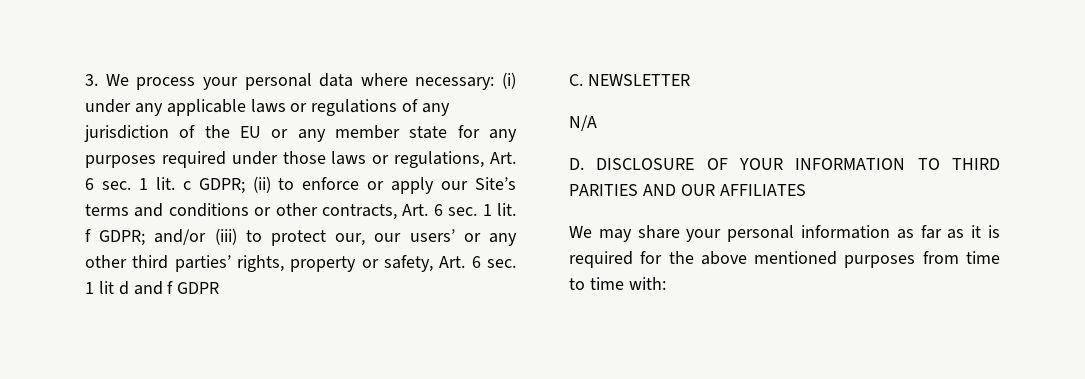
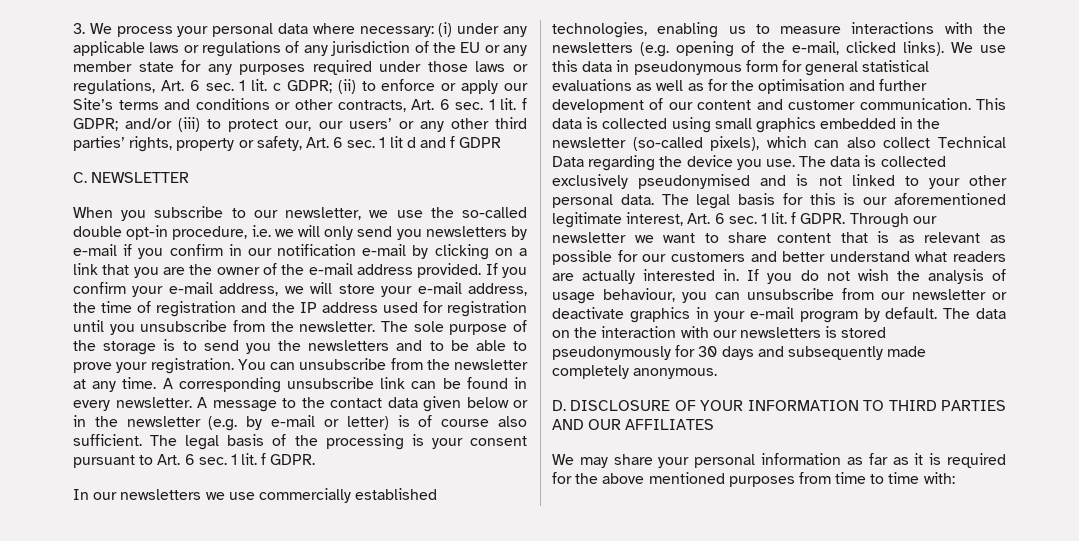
- N/A
+ When you subscribe to our newsletter, we use the so-called double opt-in procedure, i.e. we will only send you newsletters by e-mail if you confirm in our notification e-mail by clicking on a link that you are the owner of the e-mail address provided. If you confirm your e-mail address, we will store your e-mail address, the time of registration and the IP address used for registration until you unsubscribe from the newsletter. The sole purpose of the storage is to send you the newsletters and to be able to prove your registration. You can unsubscribe from the newsletter at any time. A corresponding unsubscribe link can be found in every newsletter. A message to the contact data given below or in the newsletter (e.g. by e-mail or letter) is of course also sufficient. The legal basis of the processing is your consent pursuant to Art. 6 sec. 1 lit. f GDPR.
+ In our newsletters we use commercially established technologies, enabling us to measure interactions with the newsletters (e.g. opening of the e-mail, clicked links). We use this data in pseudonymous form for general statistical evaluations as well as for the optimisation and further development of our content and customer communication. This data is collected using small graphics embedded in the newsletter (so-called pixels), which can also collect Technical Data regarding the device you use. The data is collected exclusively pseudonymised and is not linked to your other personal data. The legal basis for this is our aforementioned legitimate interest, Art. 6 sec. 1 lit. f GDPR. Through our newsletter we want to share content that is as relevant as possible for our customers and better understand what readers are actually interested in. If you do not wish the analysis of usage behaviour, you can unsubscribe from our newsletter or deactivate graphics in your e-mail program by default. The data on the interaction with our newsletters is stored pseudonymously for 30 days and subsequently made completely anonymous.
- D. DISCLOSURE OF YOUR INFORMATION TO THIRD PARITIES AND OUR AFFILIATES
+ D. DISCLOSURE OF YOUR INFORMATION TO THIRD PARTIES AND OUR AFFILIATES

